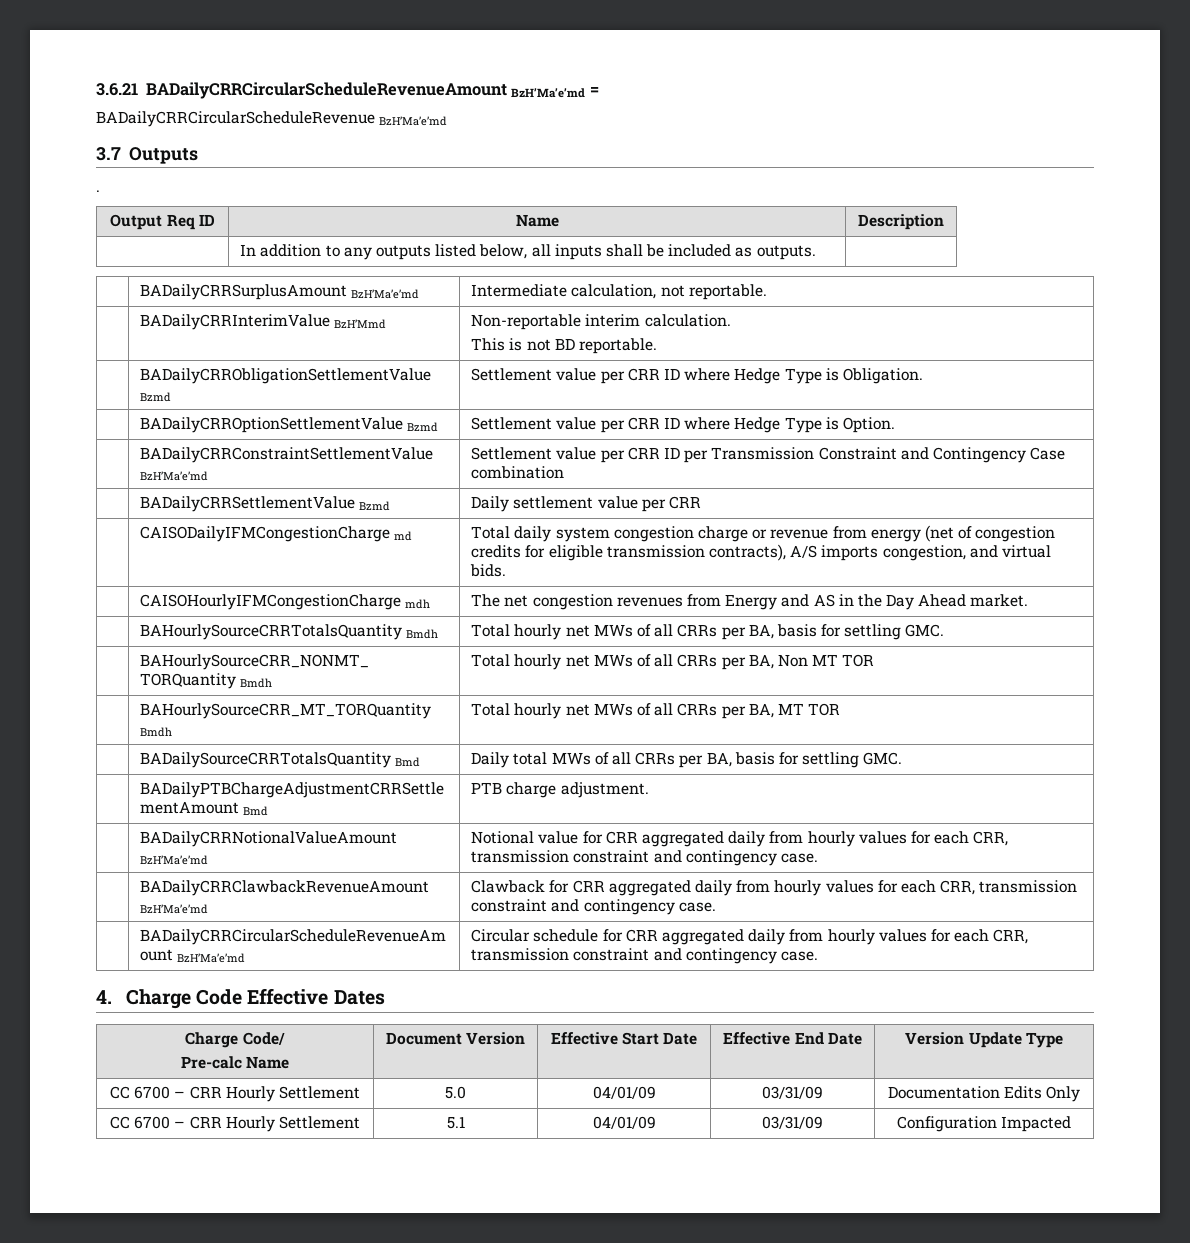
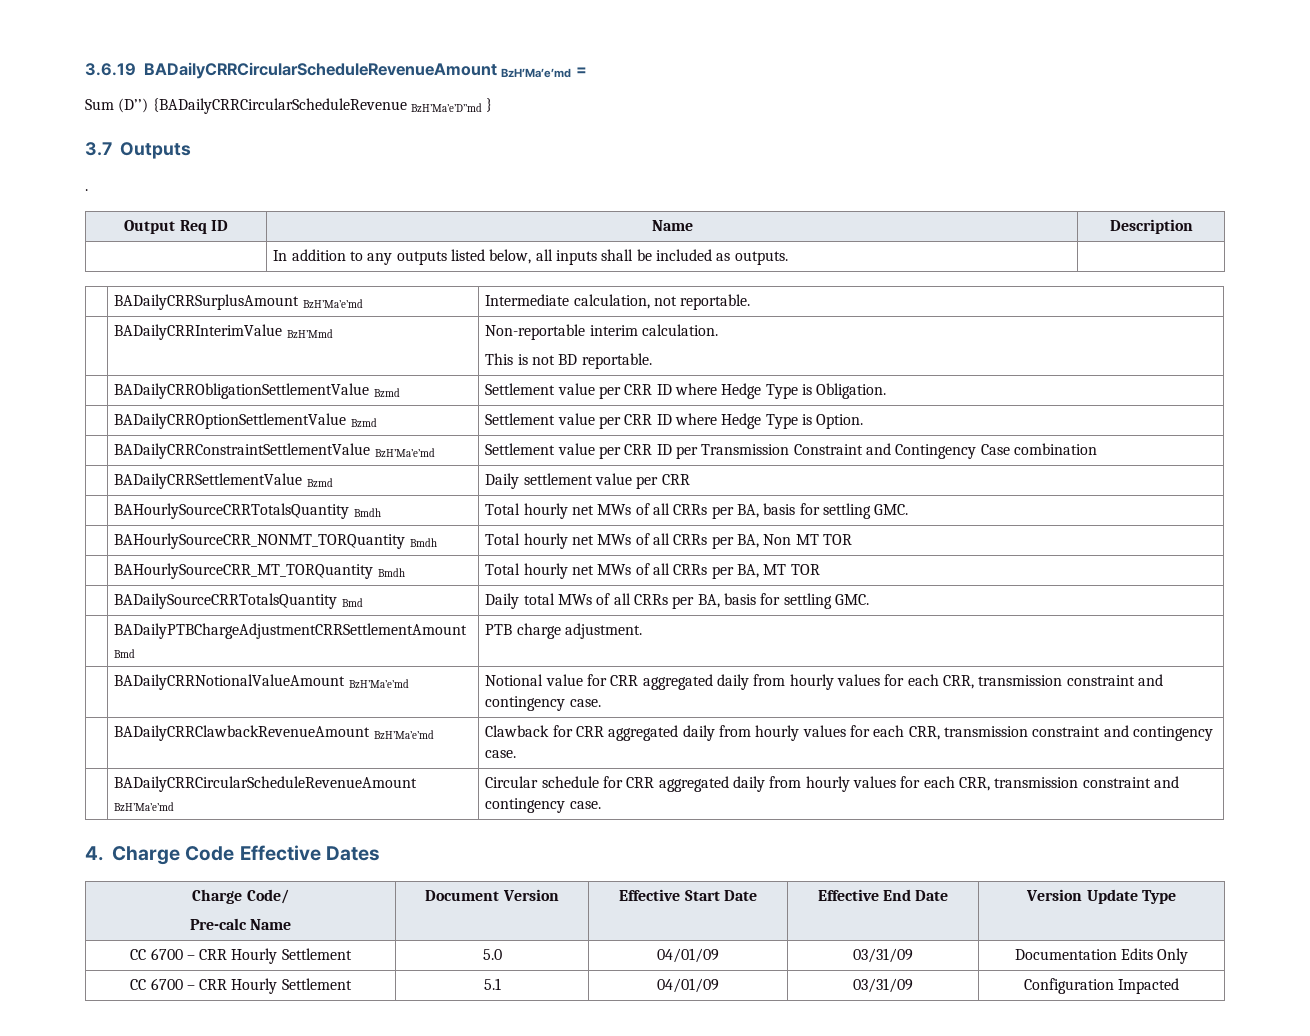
- 3.6.21 BADailyCRRCircularScheduleRevenueAmount BzH’Ma’e’md =
+ 3.6.19 BADailyCRRCircularScheduleRevenueAmount BzH’Ma’e’md =
- BADailyCRRCircularScheduleRevenue BzH’Ma’e’md
+ Sum (D’’) {BADailyCRRCircularScheduleRevenue BzH’Ma’e’D’’md }
- | CAISODailyIFMCongestionCharge md | Total daily system congestion charge or revenue from energy (net of congestion credits for eligible transmission contracts), A/S imports congestion, and virtual bids.
- | CAISOHourlyIFMCongestionCharge mdh | The net congestion revenues from Energy and AS in the Day Ahead market.

